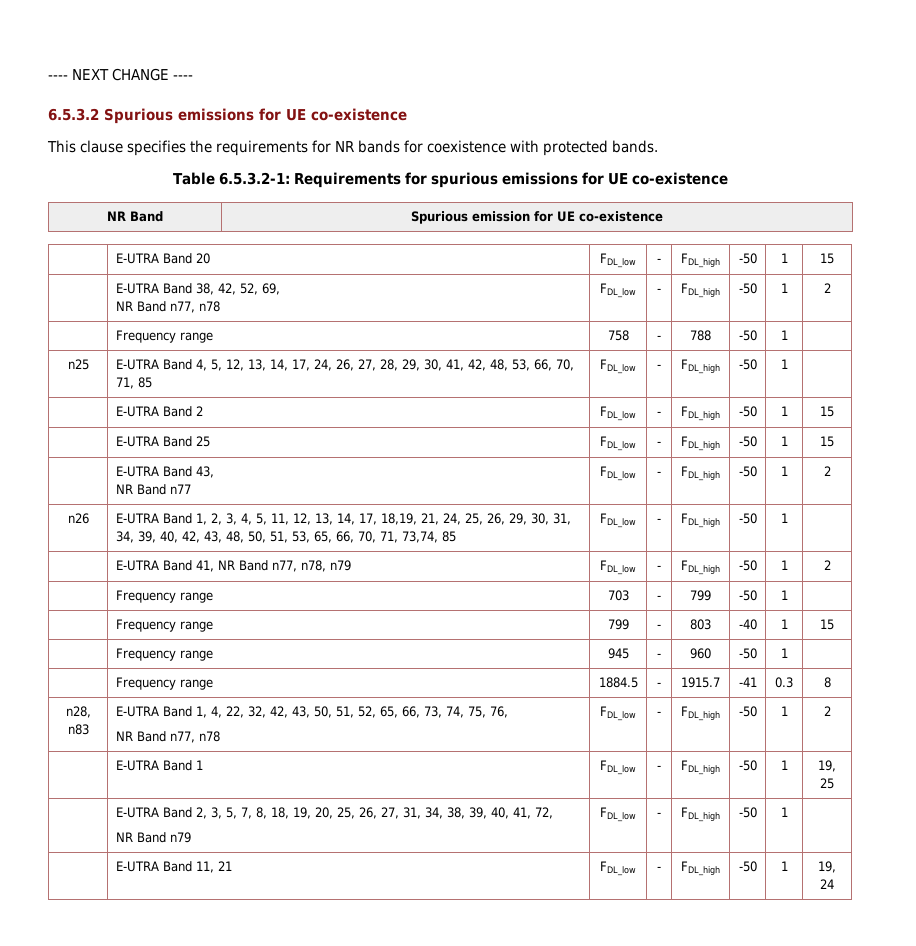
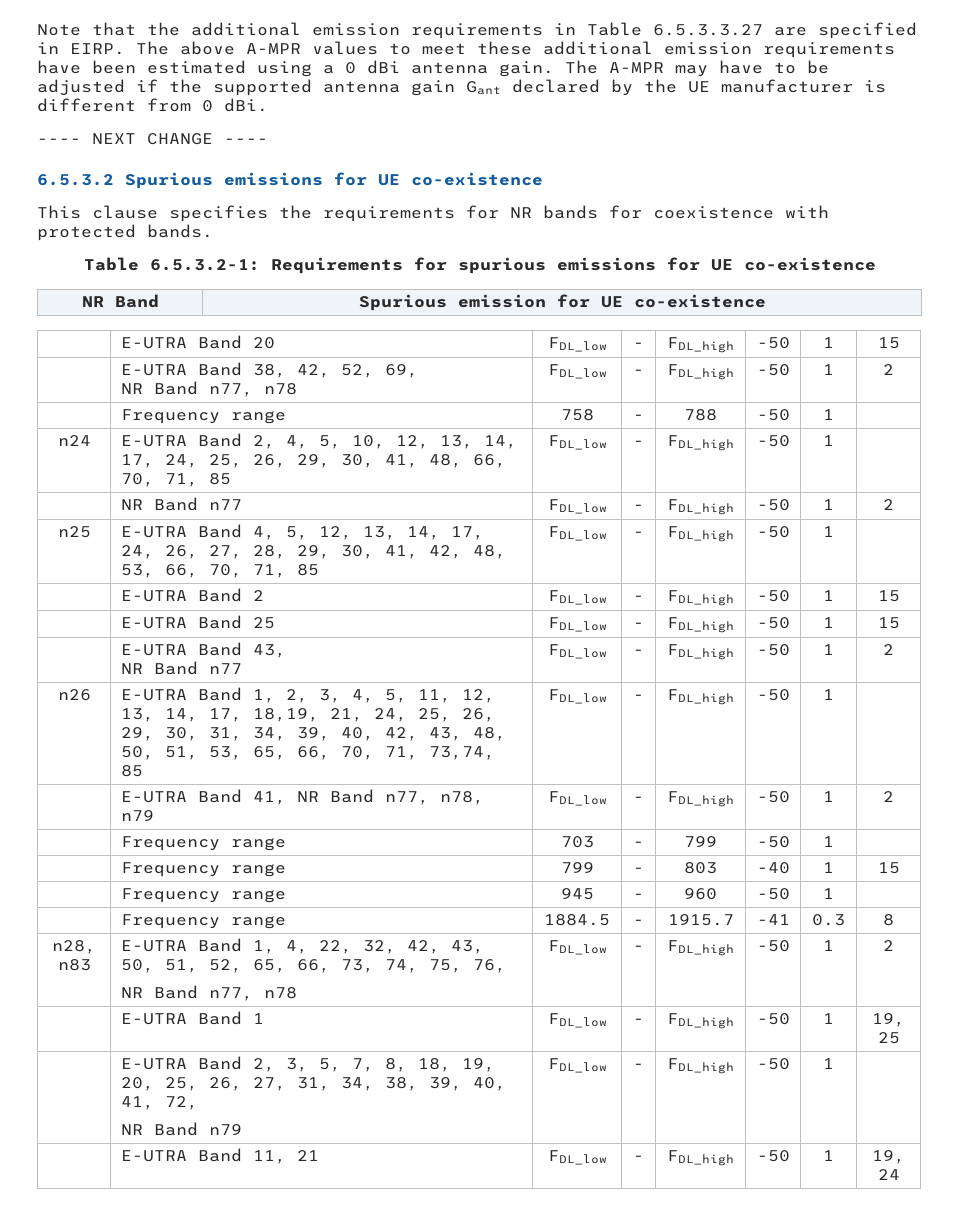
+ Note that the additional emission requirements in Table 6.5.3.3.27 are specified in EIRP. The above A-MPR values to meet these additional emission requirements have been estimated using a 0 dBi antenna gain. The A-MPR may have to be adjusted if the supported antenna gain Gant declared by the UE manufacturer is different from 0 dBi.
+ n24 | E-UTRA Band 2, 4, 5, 10, 12, 13, 14, 17, 24, 25, 26, 29, 30, 41, 48, 66, 70, 71, 85 | FDL_low | - | FDL_high | -50 | 1 |
+ | NR Band n77 | FDL_low | - | FDL_high | -50 | 1 | 2

